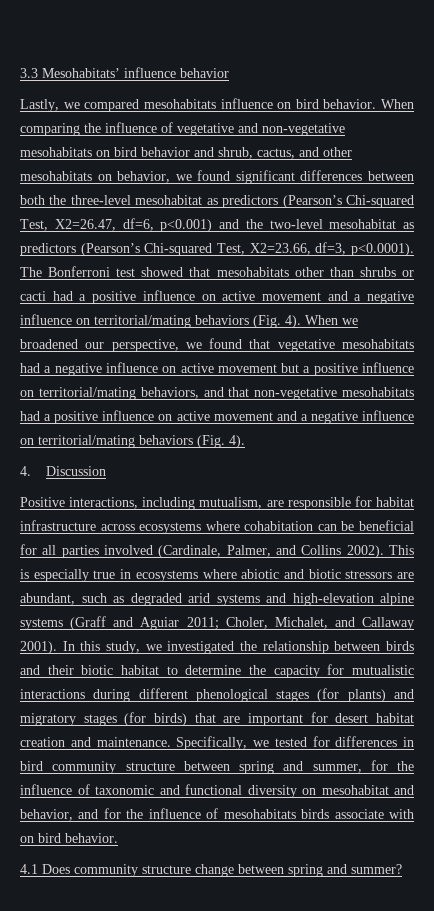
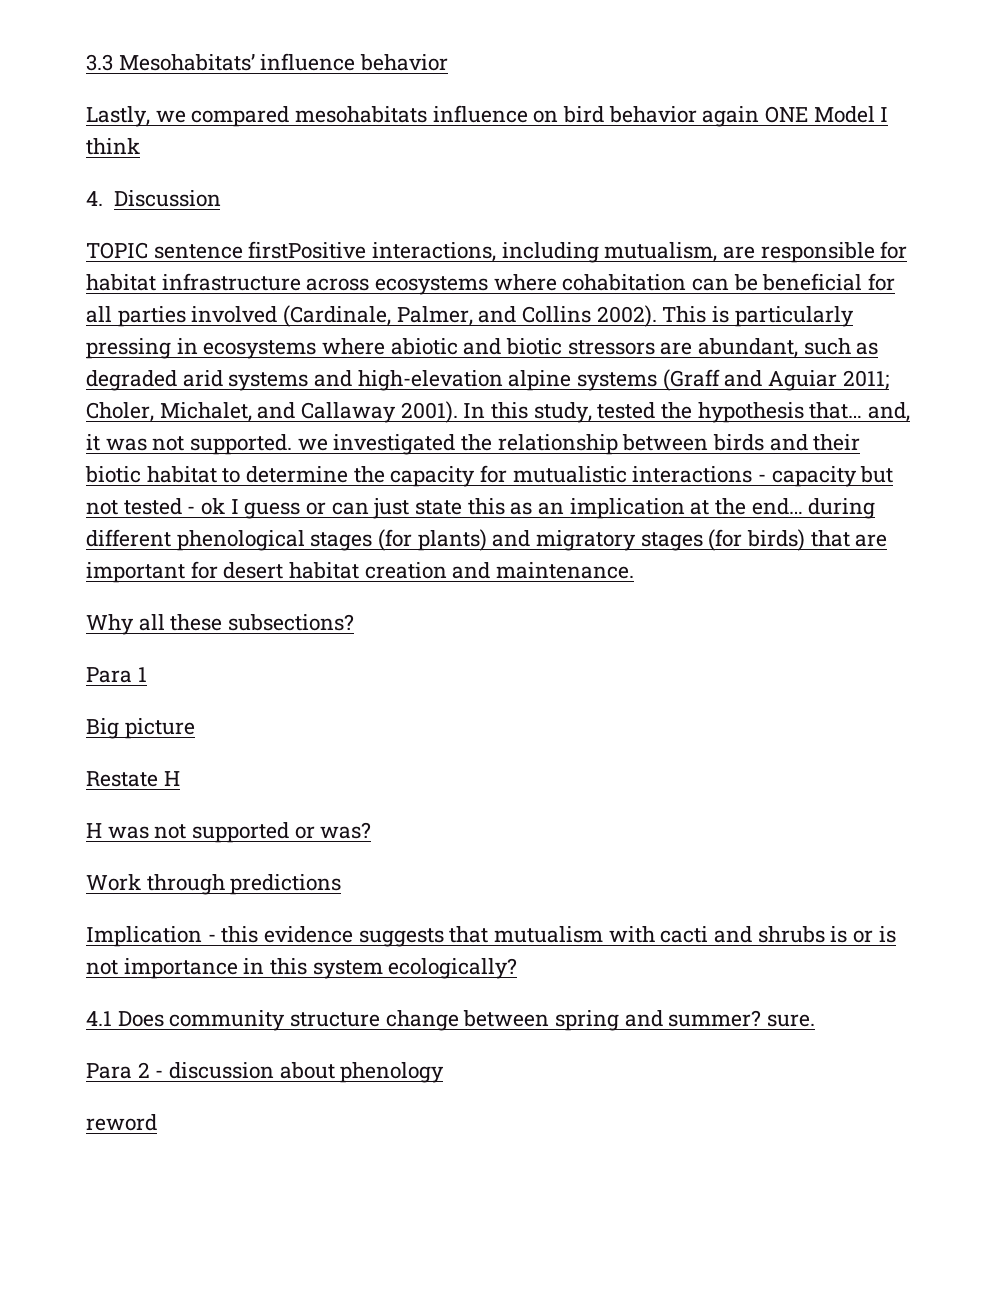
- Lastly, we compared mesohabitats influence on bird behavior. When comparing the influence of vegetative and non-vegetative mesohabitats on bird behavior and shrub, cactus, and other mesohabitats on behavior, we found significant differences between both the three-level mesohabitat as predictors (Pearson’s Chi-squared Test, X2=26.47, df=6, p<0.001) and the two-level mesohabitat as predictors (Pearson’s Chi-squared Test, X2=23.66, df=3, p<0.0001). The Bonferroni test showed that mesohabitats other than shrubs or cacti had a positive influence on active movement and a negative influence on territorial/mating behaviors (Fig. 4). When we broadened our perspective, we found that vegetative mesohabitats had a negative influence on active movement but a positive influence on territorial/mating behaviors, and that non-vegetative mesohabitats had a positive influence on active movement and a negative influence on territorial/mating behaviors (Fig. 4).
+ Lastly, we compared mesohabitats influence on bird behavior again ONE Model I think
- Positive interactions, including mutualism, are responsible for habitat infrastructure across ecosystems where cohabitation can be beneficial for all parties involved (Cardinale, Palmer, and Collins 2002).
+ TOPIC sentence firstPositive interactions, including mutualism, are responsible for habitat infrastructure across ecosystems where cohabitation can be beneficial for all parties involved (Cardinale, Palmer, and Collins 2002).
- This is especially true in ecosystems where abiotic and biotic stressors are abundant, such as degraded arid systems and high-elevation alpine systems (Graff and Aguiar 2011; Choler, Michalet, and Callaway 2001).
+ This is particularly pressing in ecosystems where abiotic and biotic stressors are abundant, such as degraded arid systems and high-elevation alpine systems (Graff and Aguiar 2011; Choler, Michalet, and Callaway 2001).
- In this study, we investigated the relationship between birds and their biotic habitat to determine the capacity for mutualistic interactions during different phenological stages (for plants) and migratory stages (for birds) that are important for desert habitat creation and maintenance. Specifically, we tested for differences in bird community structure between spring and summer, for the influence of taxonomic and functional diversity on mesohabitat and behavior, and for the influence of mesohabitats birds associate with on bird behavior.
+ In this study, tested the hypothesis that… and, it was not supported. we investigated the relationship between birds and their biotic habitat to determine the capacity for mutualistic interactions - capacity but not tested - ok I guess or can just state this as an implication at the end… during different phenological stages (for plants) and migratory stages (for birds) that are important for desert habitat creation and maintenance.
+ Why all these subsections?
+ Para 1
+ Big picture
+ Restate H
+ H was not supported or was?
+ Work through predictions
+ Implication - this evidence suggests that mutualism with cacti and shrubs is or is not importance in this system ecologically?
- 4.1 Does community structure change between spring and summer?
+ 4.1 Does community structure change between spring and summer? sure.
+ Para 2 - discussion about phenology
+ reword

